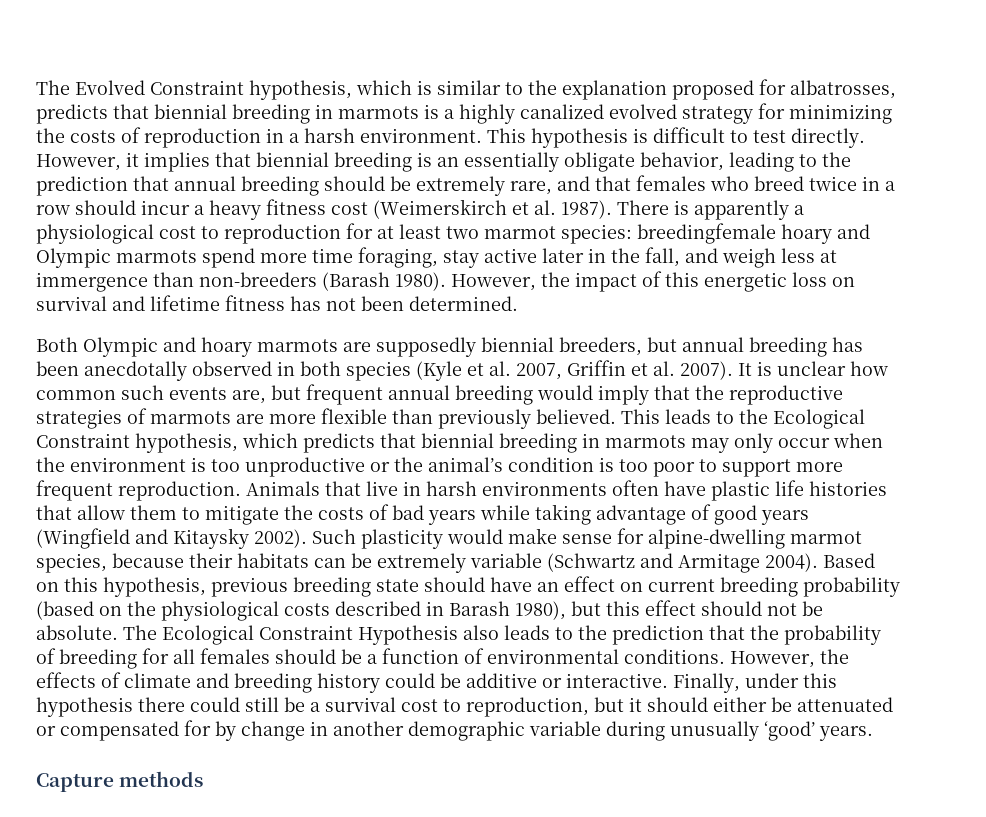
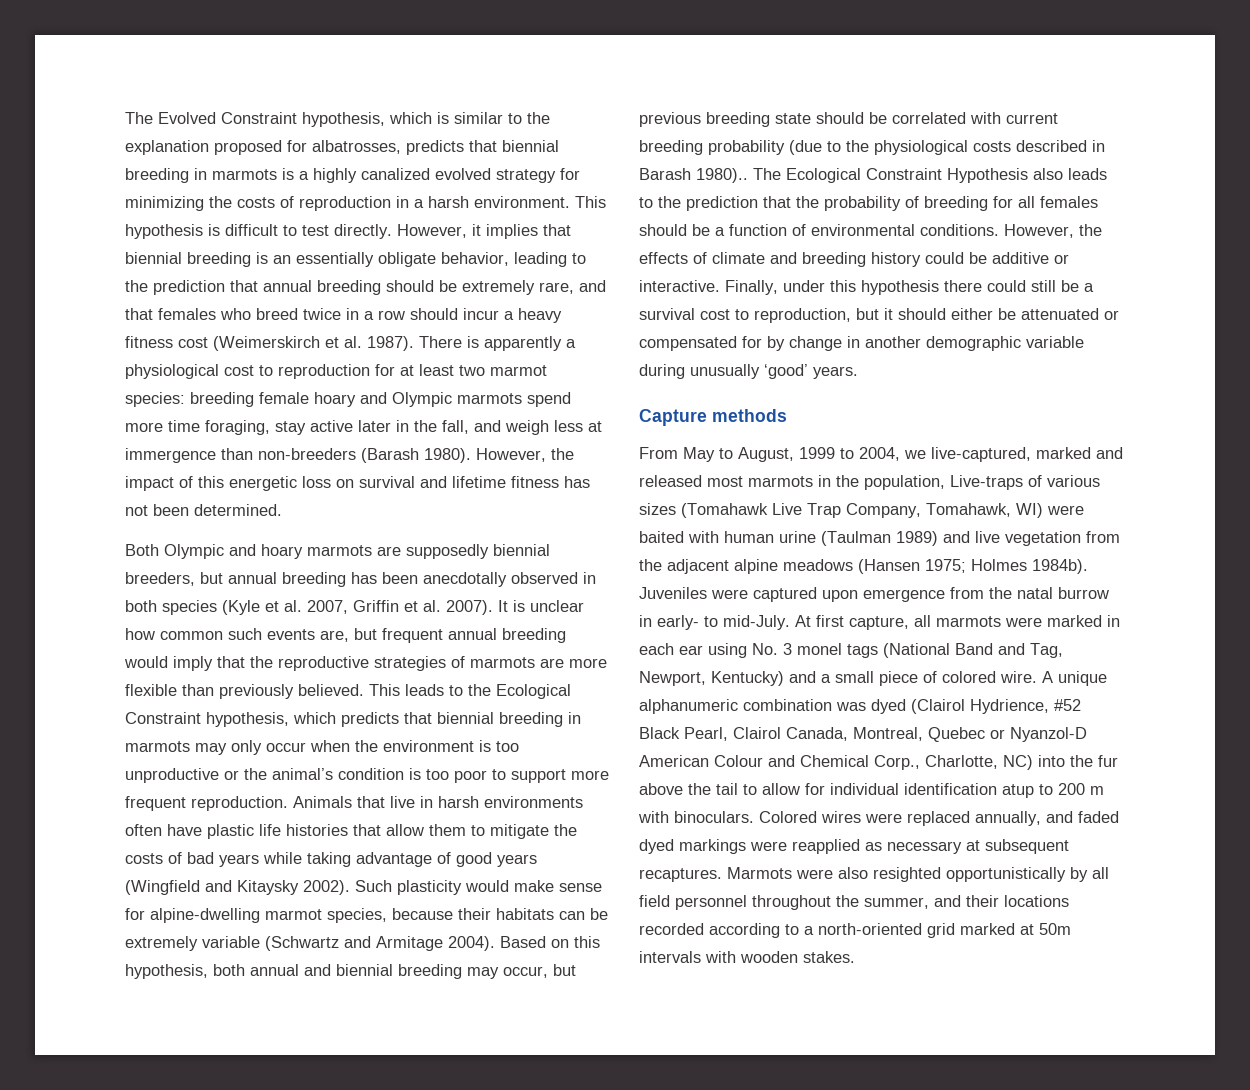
- There is apparently a physiological cost to reproduction for at least two marmot species: breedingfemale hoary and Olympic marmots spend more time foraging, stay active later in the fall, and weigh less at immergence than non-breeders (Barash 1980).
+ There is apparently a physiological cost to reproduction for at least two marmot species: breeding female hoary and Olympic marmots spend more time foraging, stay active later in the fall, and weigh less at immergence than non-breeders (Barash 1980).
- Based on this hypothesis, previous breeding state should have an effect on current breeding probability (based on the physiological costs described in Barash 1980), but this effect should not be absolute.
+ Based on this hypothesis, both annual and biennial breeding may occur, but previous breeding state should be correlated with current breeding probability (due to the physiological costs described in Barash 1980)..
+ From May to August, 1999 to 2004, we live-captured, marked and released most marmots in the population, Live-traps of various sizes (Tomahawk Live Trap Company, Tomahawk, WI) were baited with human urine (Taulman 1989) and live vegetation from the adjacent alpine meadows (Hansen 1975; Holmes 1984b). Juveniles were captured upon emergence from the natal burrow in early- to mid-July. At first capture, all marmots were marked in each ear using No. 3 monel tags (National Band and Tag, Newport, Kentucky) and a small piece of colored wire. A unique alphanumeric combination was dyed (Clairol Hydrience, #52 Black Pearl, Clairol Canada, Montreal, Quebec or Nyanzol-D American Colour and Chemical Corp., Charlotte, NC) into the fur above the tail to allow for individual identification atup to 200 m with binoculars. Colored wires were replaced annually, and faded dyed markings were reapplied as necessary at subsequent recaptures. Marmots were also resighted opportunistically by all field personnel throughout the summer, and their locations recorded according to a north-oriented grid marked at 50m intervals with wooden stakes.

